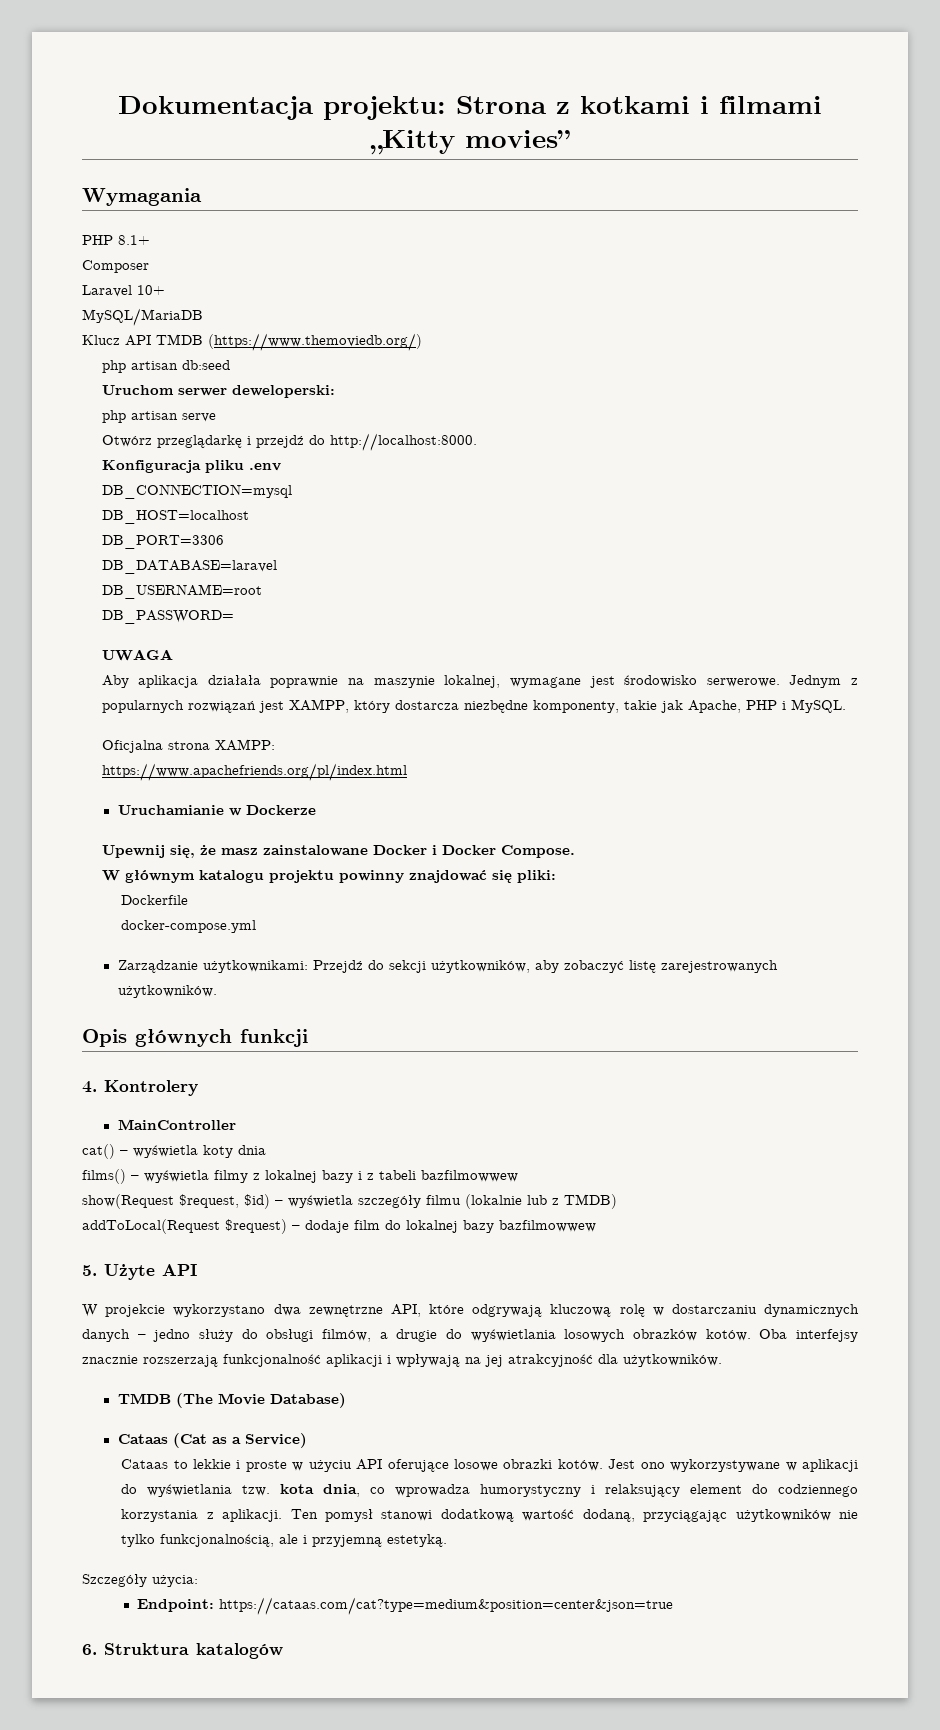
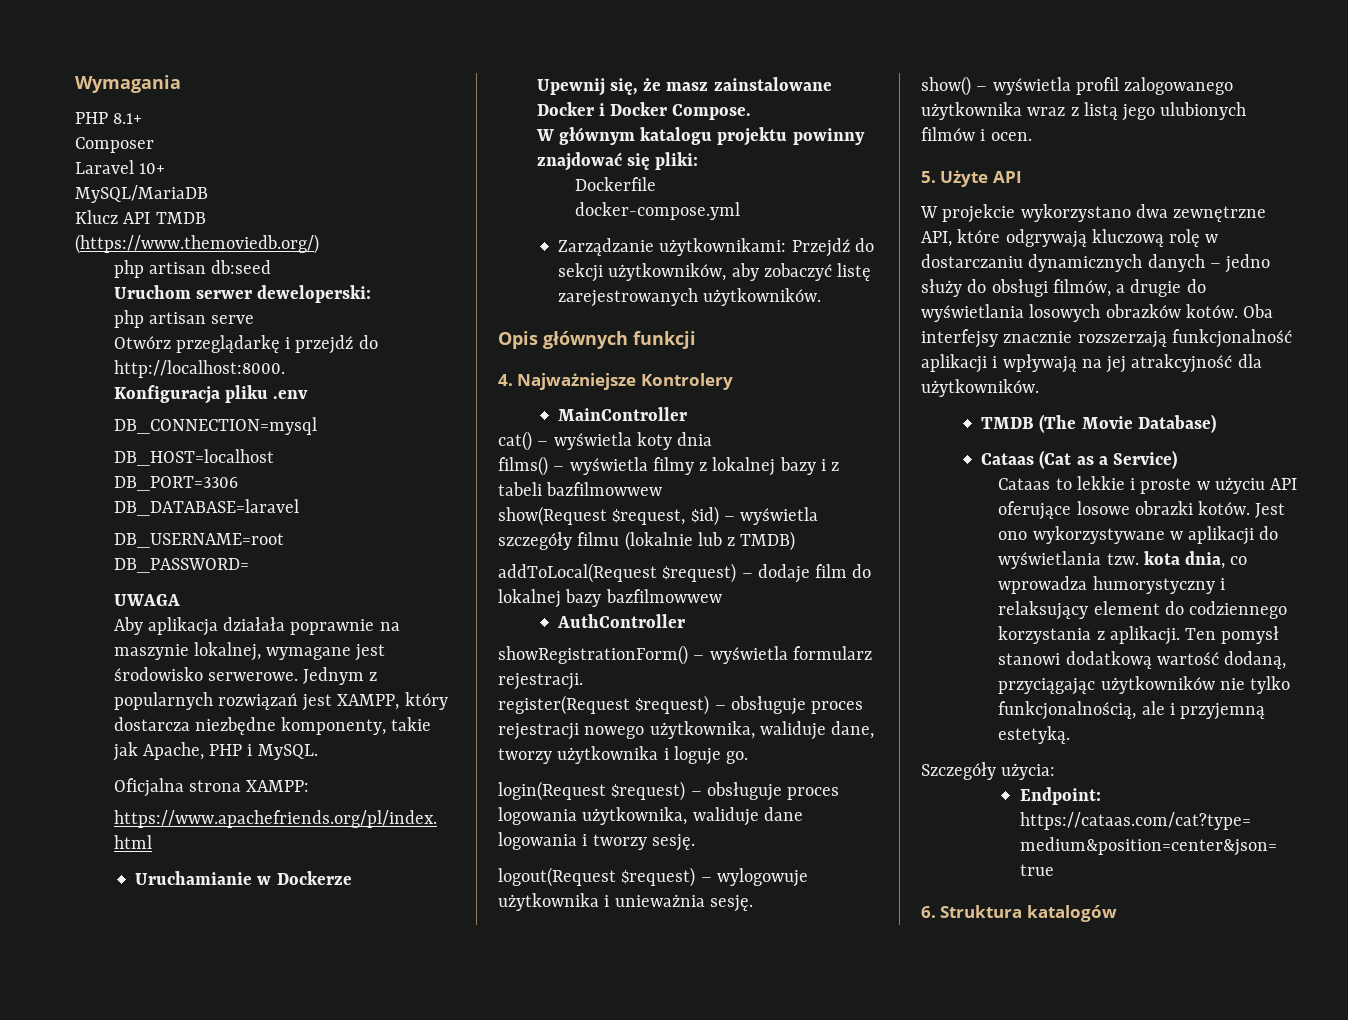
- Dokumentacja projektu: Strona z kotkami i filmami „Kitty movies”
- 4. Kontrolery
+ 4. Najważniejsze Kontrolery
+ AuthController
+ showRegistrationForm() – wyświetla formularz rejestracji.
+ register(Request $request) – obsługuje proces rejestracji nowego użytkownika, waliduje dane, tworzy użytkownika i loguje go.
+ login(Request $request) – obsługuje proces logowania użytkownika, waliduje dane logowania i tworzy sesję.
+ logout(Request $request) – wylogowuje użytkownika i unieważnia sesję.
+ show() – wyświetla profil zalogowanego użytkownika wraz z listą jego ulubionych filmów i ocen.

